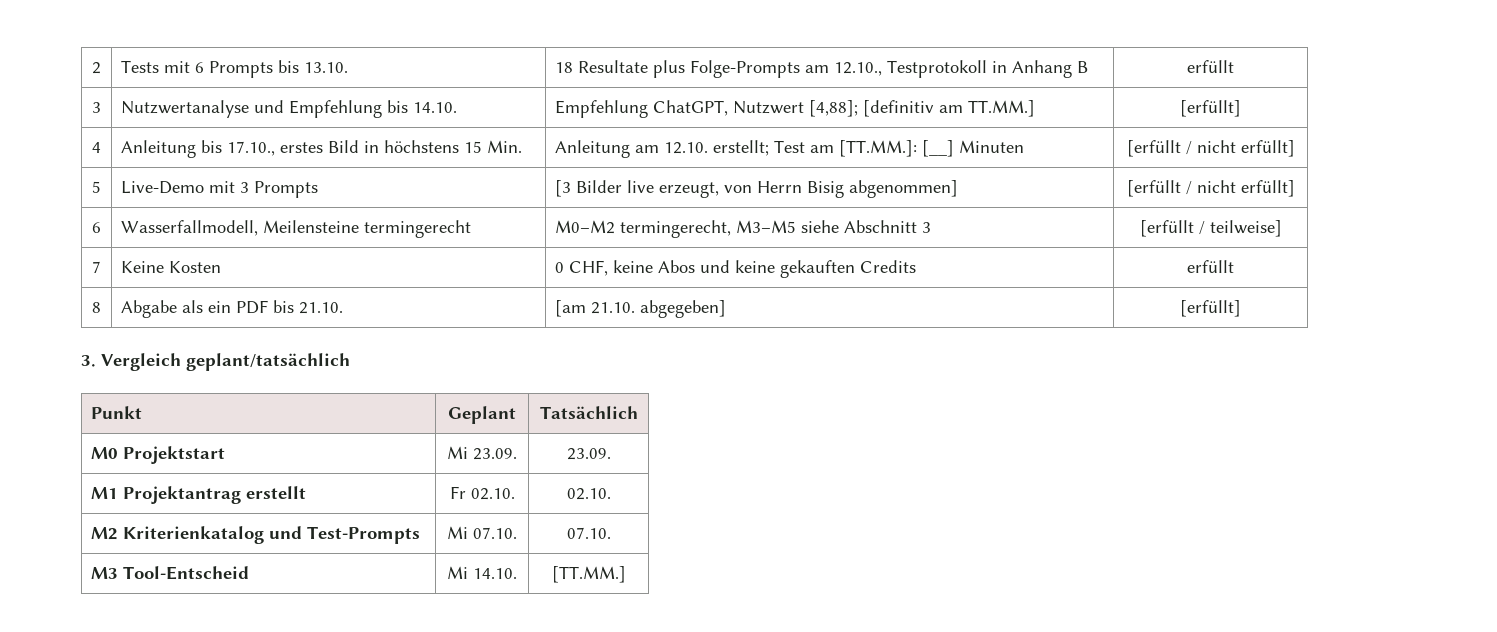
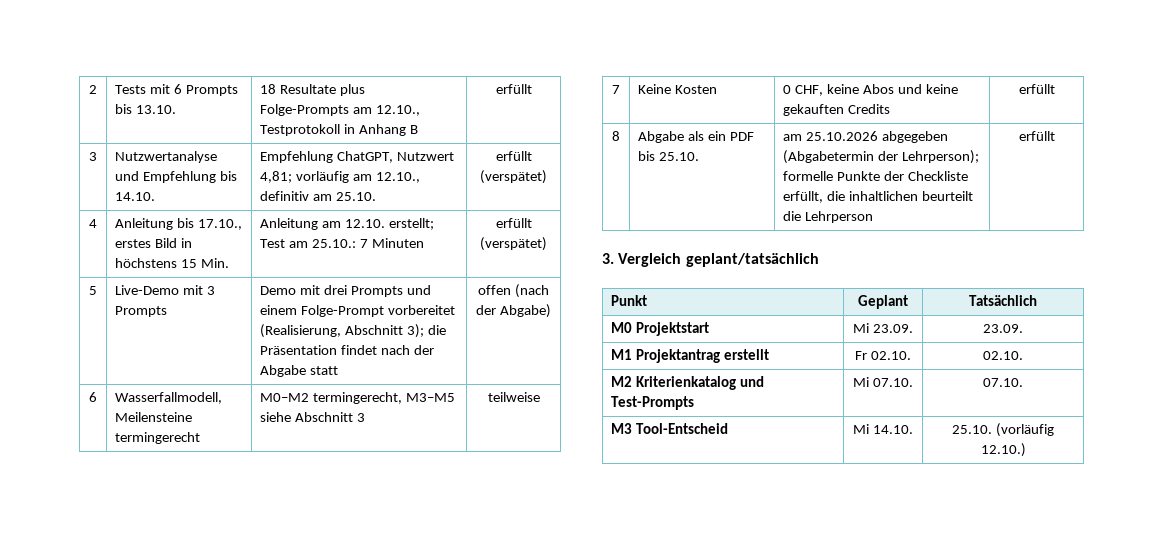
- 3 | Nutzwertanalyse und Empfehlung bis 14.10. | Empfehlung ChatGPT, Nutzwert [4,88]; [definitiv am TT.MM.] | [erfüllt]
+ 3 | Nutzwertanalyse und Empfehlung bis 14.10. | Empfehlung ChatGPT, Nutzwert 4,81; vorläufig am 12.10., definitiv am 25.10. | erfüllt (verspätet)
- 4 | Anleitung bis 17.10., erstes Bild in höchstens 15 Min. | Anleitung am 12.10. erstellt; Test am [TT.MM.]: [__] Minuten | [erfüllt / nicht erfüllt]
+ 4 | Anleitung bis 17.10., erstes Bild in höchstens 15 Min. | Anleitung am 12.10. erstellt; Test am 25.10.: 7 Minuten | erfüllt (verspätet)
- 5 | Live-Demo mit 3 Prompts | [3 Bilder live erzeugt, von Herrn Bisig abgenommen] | [erfüllt / nicht erfüllt]
+ 5 | Live-Demo mit 3 Prompts | Demo mit drei Prompts und einem Folge-Prompt vorbereitet (Realisierung, Abschnitt 3); die Präsentation findet nach der Abgabe statt | offen (nach der Abgabe)
- 6 | Wasserfallmodell, Meilensteine termingerecht | M0–M2 termingerecht, M3–M5 siehe Abschnitt 3 | [erfüllt / teilweise]
+ 6 | Wasserfallmodell, Meilensteine termingerecht | M0–M2 termingerecht, M3–M5 siehe Abschnitt 3 | teilweise
- 8 | Abgabe als ein PDF bis 21.10. | [am 21.10. abgegeben] | [erfüllt]
+ 8 | Abgabe als ein PDF bis 25.10. | am 25.10.2026 abgegeben (Abgabetermin der Lehrperson); formelle Punkte der Checkliste erfüllt, die inhaltlichen beurteilt die Lehrperson | erfüllt
- M3 Tool-Entscheid | Mi 14.10. | [TT.MM.]
+ M3 Tool-Entscheid | Mi 14.10. | 25.10. (vorläufig 12.10.)

